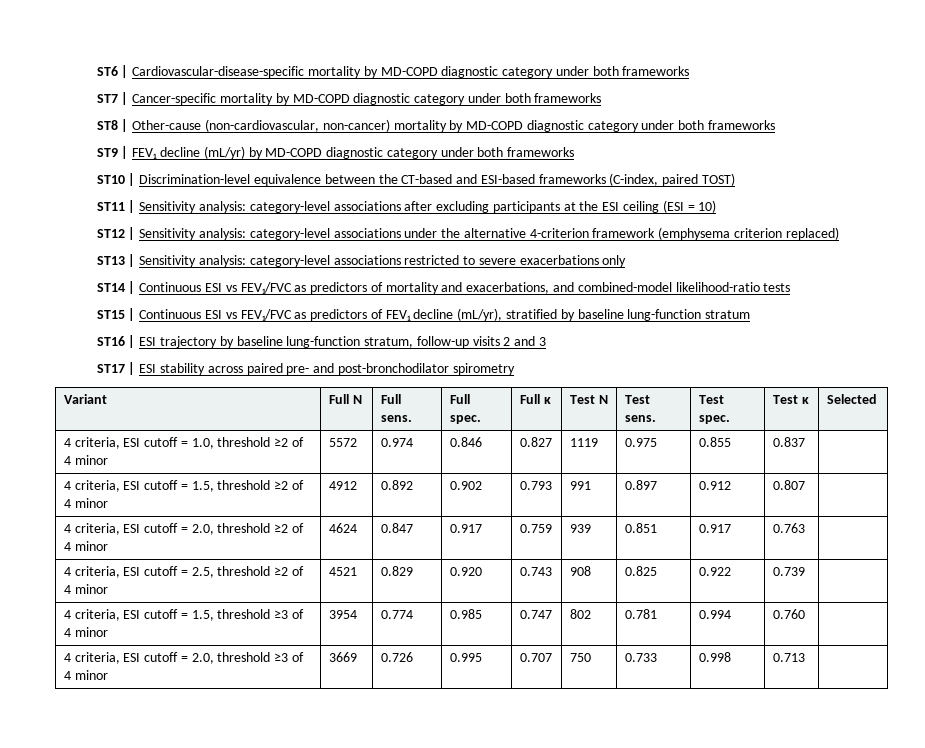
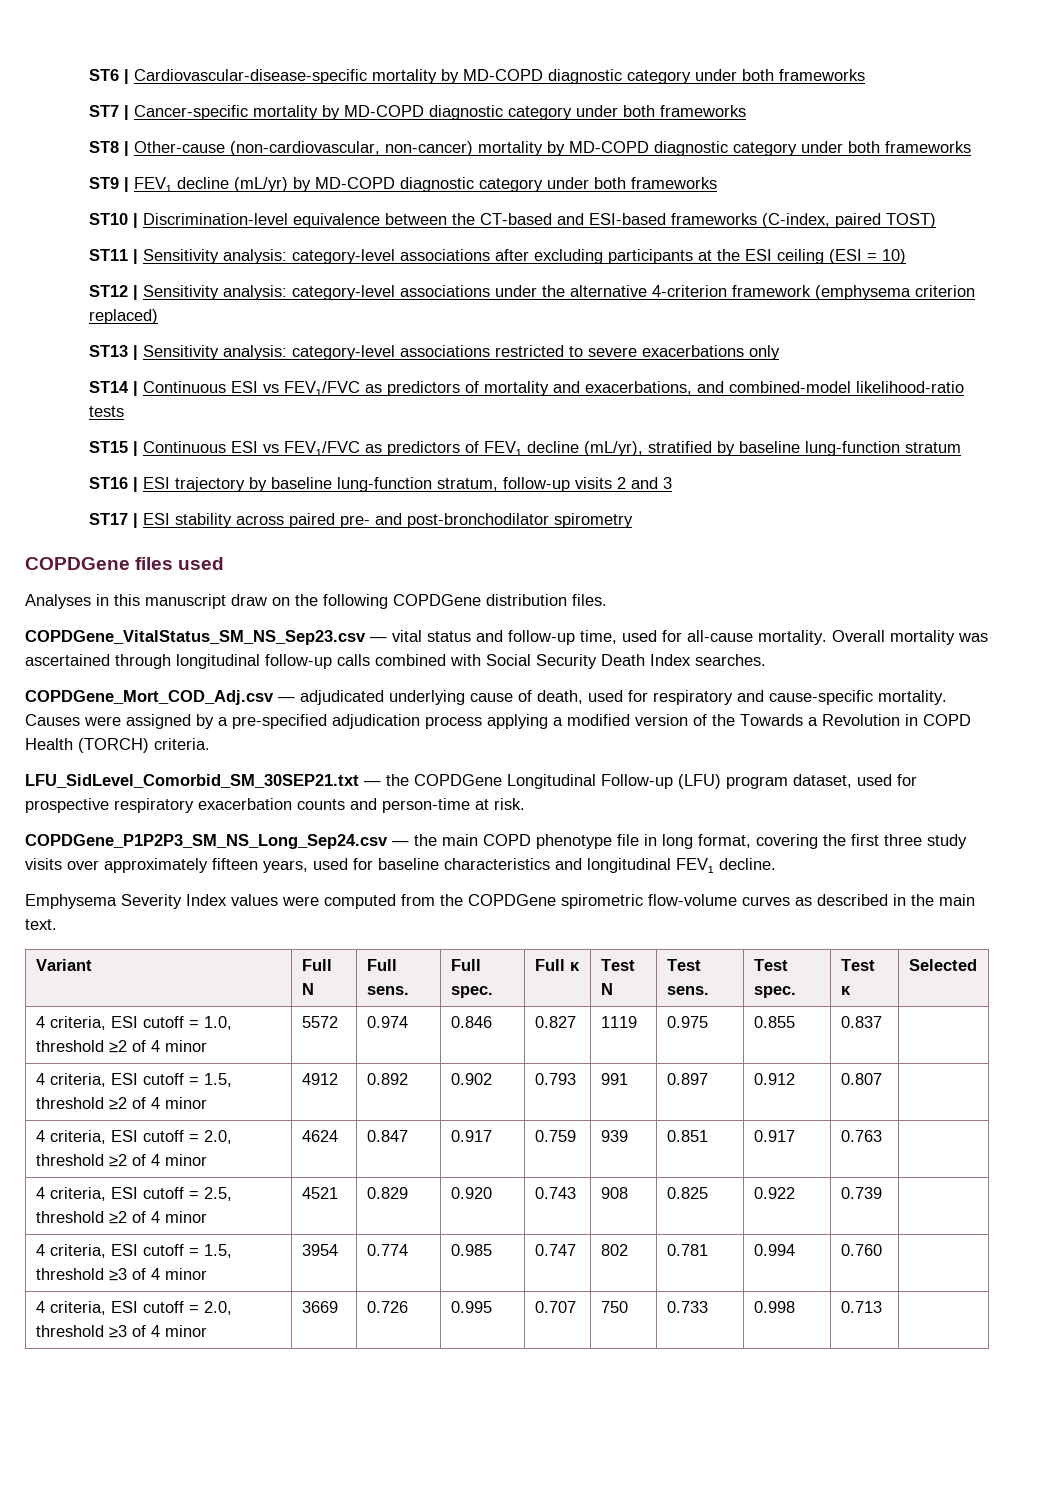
+ COPDGene files used
+ Analyses in this manuscript draw on the following COPDGene distribution files.
+ COPDGene_VitalStatus_SM_NS_Sep23.csv — vital status and follow-up time, used for all-cause mortality. Overall mortality was ascertained through longitudinal follow-up calls combined with Social Security Death Index searches.
+ COPDGene_Mort_COD_Adj.csv — adjudicated underlying cause of death, used for respiratory and cause-specific mortality. Causes were assigned by a pre-specified adjudication process applying a modified version of the Towards a Revolution in COPD Health (TORCH) criteria.
+ LFU_SidLevel_Comorbid_SM_30SEP21.txt — the COPDGene Longitudinal Follow-up (LFU) program dataset, used for prospective respiratory exacerbation counts and person-time at risk.
+ COPDGene_P1P2P3_SM_NS_Long_Sep24.csv — the main COPD phenotype file in long format, covering the first three study visits over approximately fifteen years, used for baseline characteristics and longitudinal FEV₁ decline.
+ Emphysema Severity Index values were computed from the COPDGene spirometric flow-volume curves as described in the main text.

